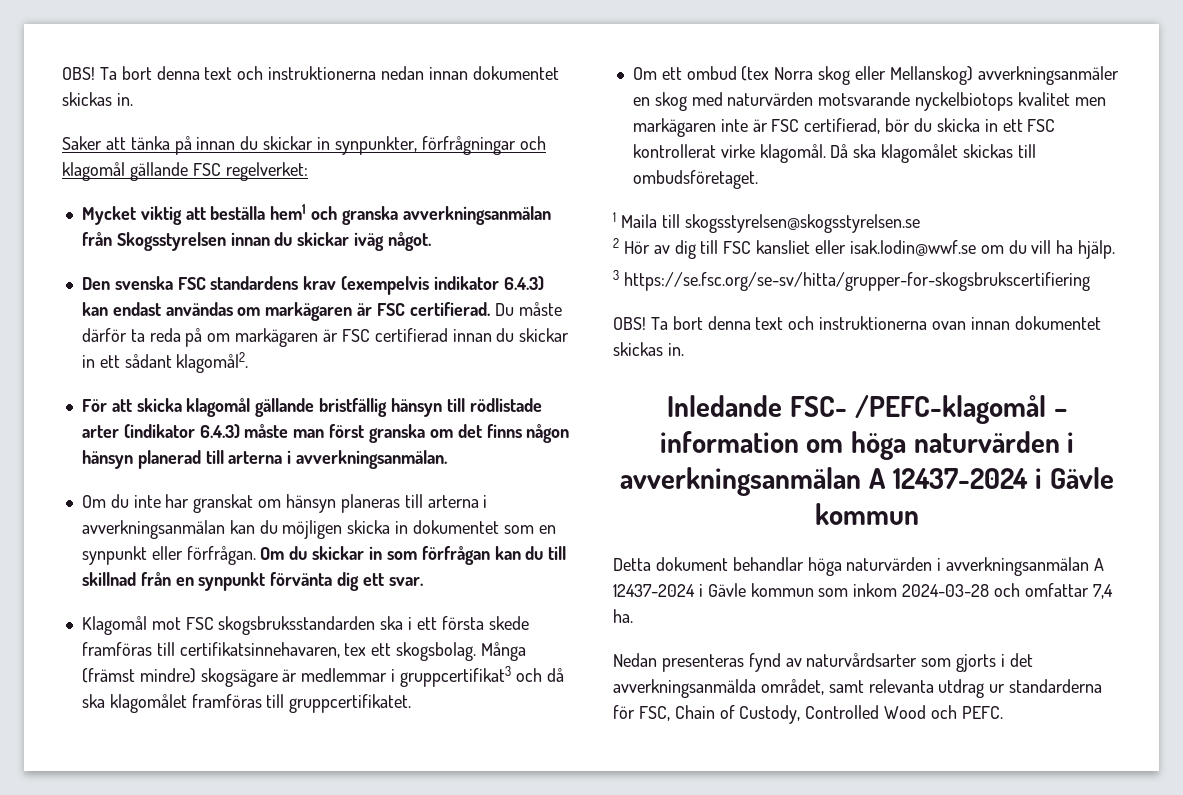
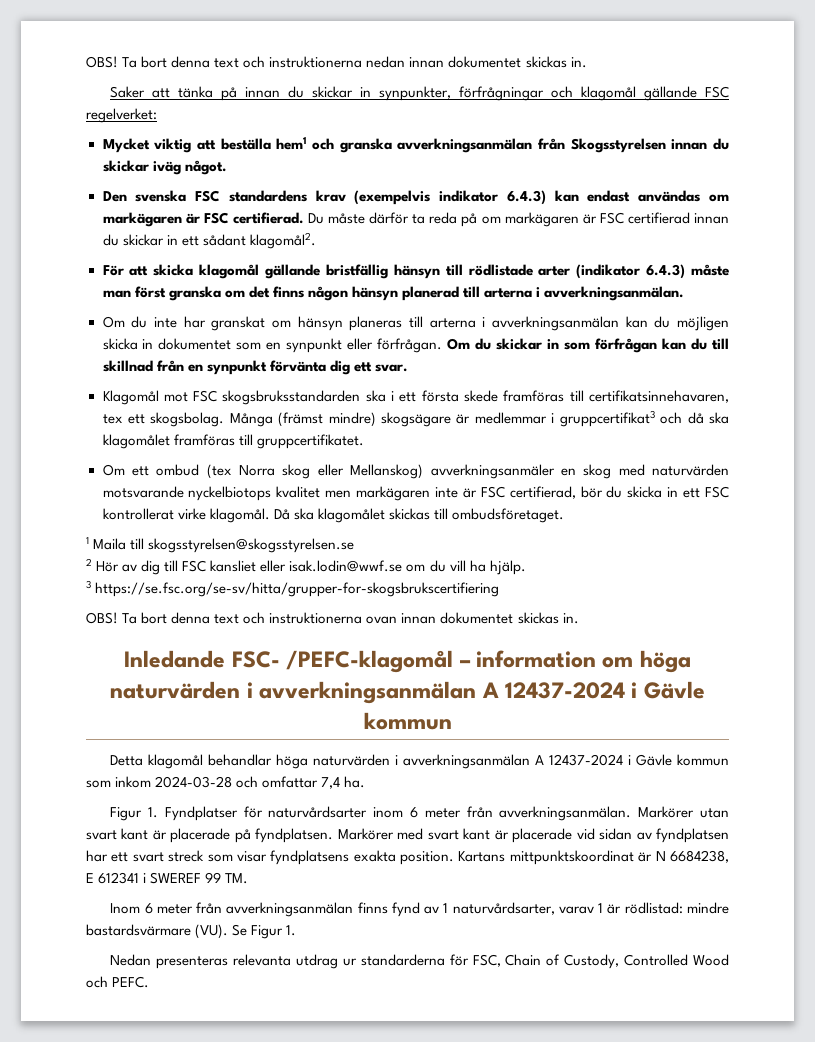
- Detta dokument behandlar höga naturvärden i avverkningsanmälan A 12437-2024 i Gävle kommun som inkom 2024-03-28 och omfattar 7,4 ha.
+ Detta klagomål behandlar höga naturvärden i avverkningsanmälan A 12437-2024 i Gävle kommun som inkom 2024-03-28 och omfattar 7,4 ha.
- Nedan presenteras fynd av naturvårdsarter som gjorts i det avverkningsanmälda området, samt relevanta utdrag ur standarderna för FSC, Chain of Custody, Controlled Wood och PEFC.
+ Figur 1. Fyndplatser för naturvårdsarter inom 6 meter från avverkningsanmälan. Markörer utan svart kant är placerade på fyndplatsen. Markörer med svart kant är placerade vid sidan av fyndplatsen har ett svart streck som visar fyndplatsens exakta position. Kartans mittpunktskoordinat är N 6684238, E 612341 i SWEREF 99 TM.
+ Inom 6 meter från avverkningsanmälan finns fynd av 1 naturvårdsarter, varav 1 är rödlistad: mindre bastardsvärmare (VU). Se Figur 1.
+ Nedan presenteras relevanta utdrag ur standarderna för FSC, Chain of Custody, Controlled Wood och PEFC.

